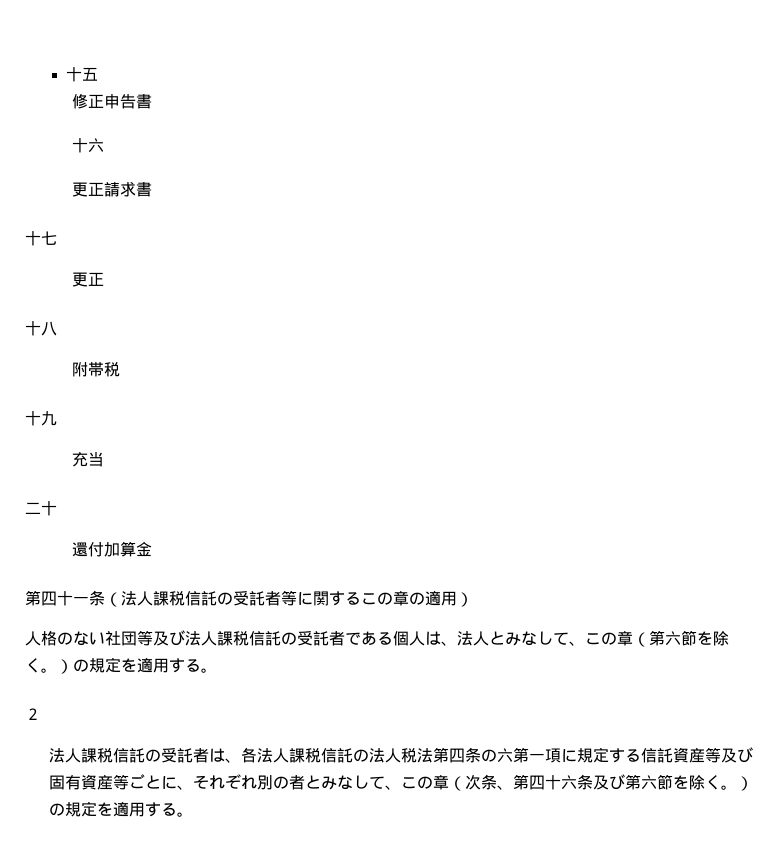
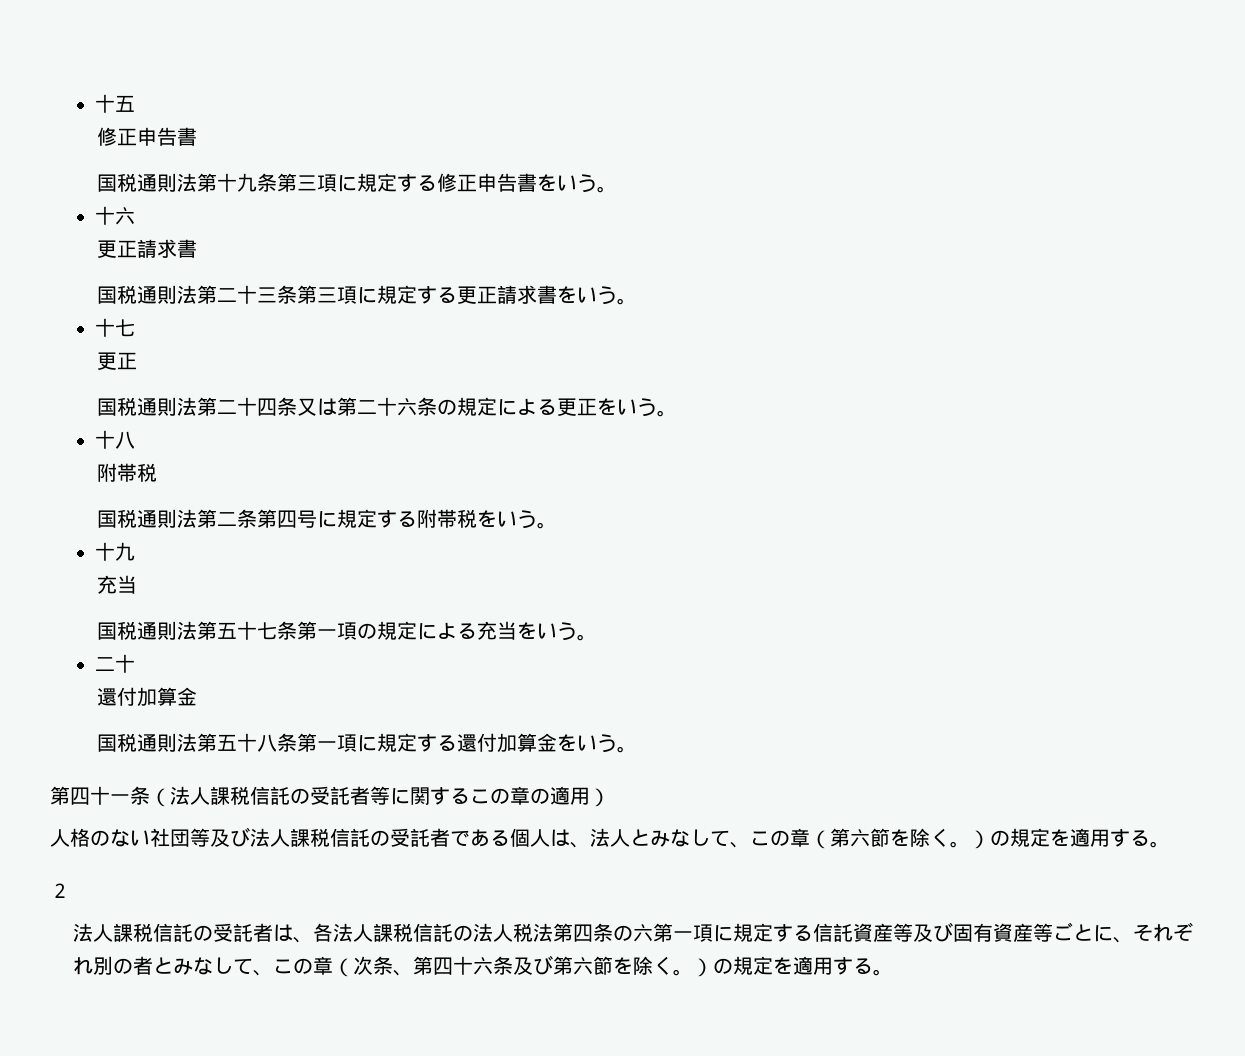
  十五
  修正申告書
+ 国税通則法第十九条第三項に規定する修正申告書をいう。
  十六
  更正請求書
+ 国税通則法第二十三条第三項に規定する更正請求書をいう。
  十七
  更正
+ 国税通則法第二十四条又は第二十六条の規定による更正をいう。
  十八
  附帯税
+ 国税通則法第二条第四号に規定する附帯税をいう。
  十九
  充当
+ 国税通則法第五十七条第一項の規定による充当をいう。
  二十
  還付加算金
+ 国税通則法第五十八条第一項に規定する還付加算金をいう。

